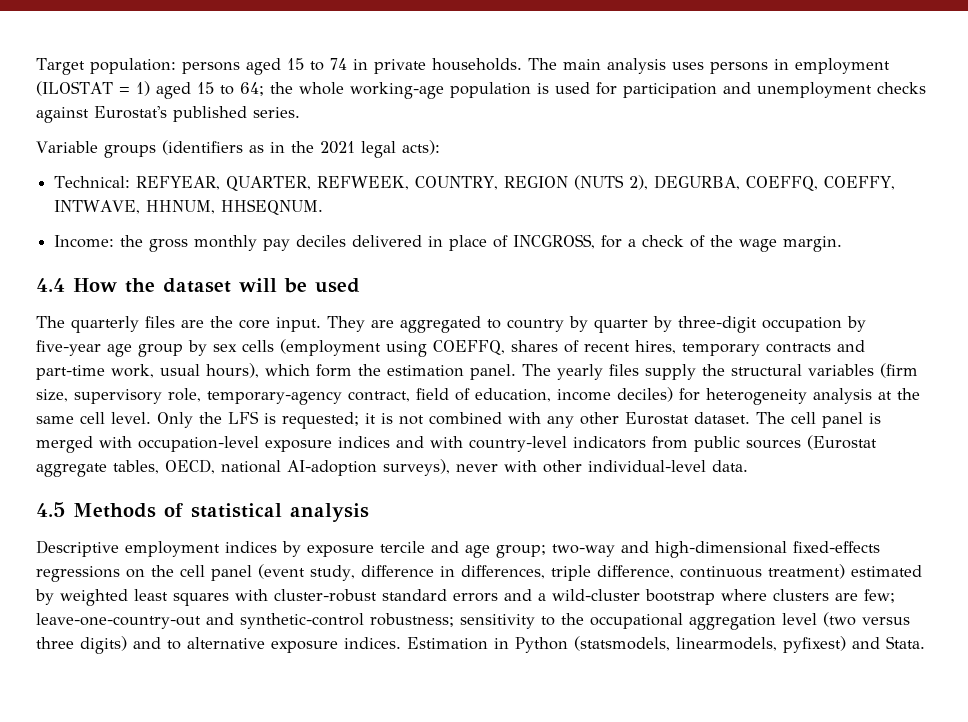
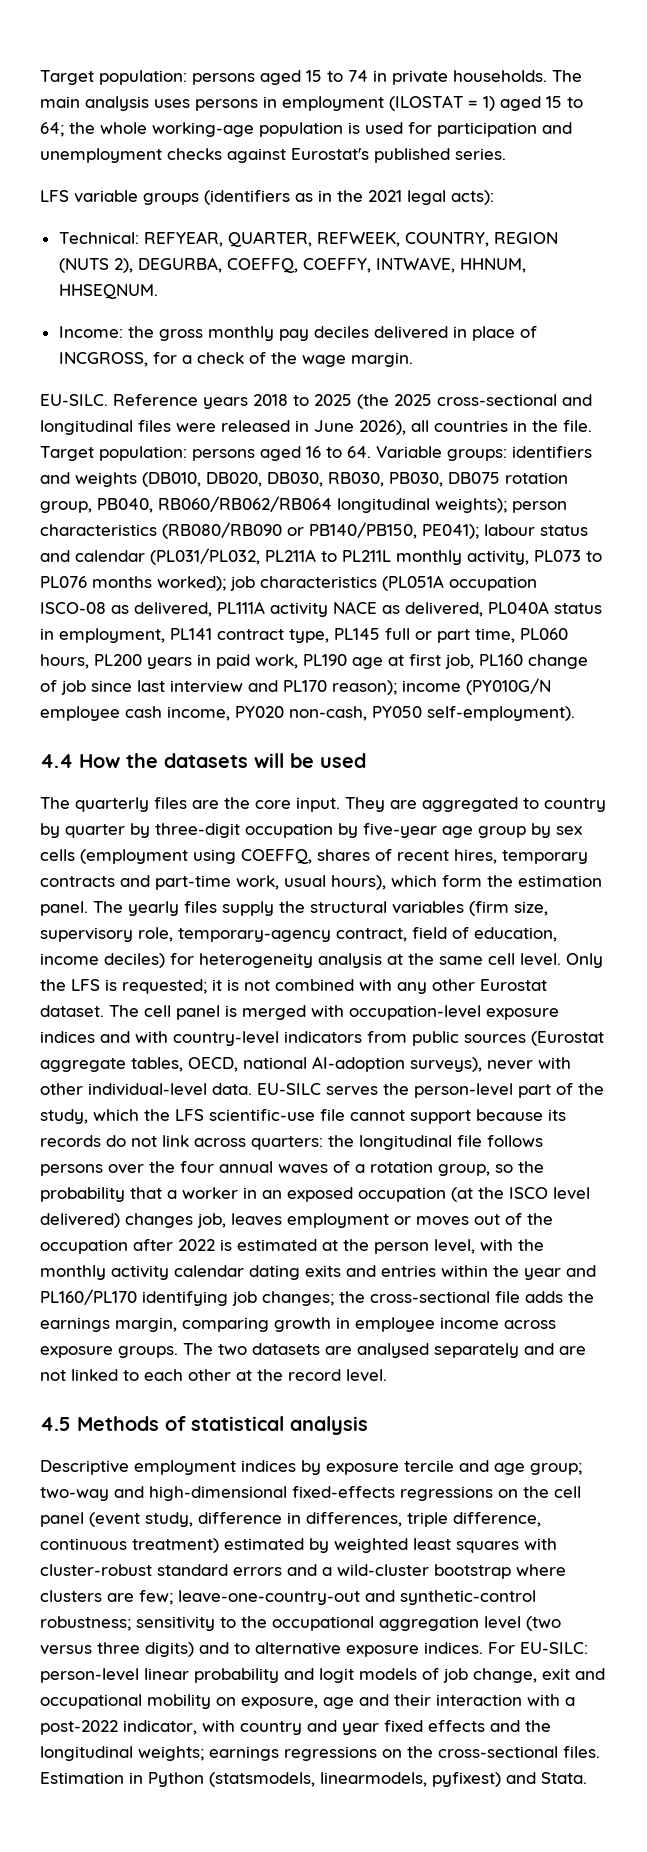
- Variable groups (identifiers as in the 2021 legal acts):
+ LFS variable groups (identifiers as in the 2021 legal acts):
+ EU-SILC. Reference years 2018 to 2025 (the 2025 cross-sectional and longitudinal files were released in June 2026), all countries in the file. Target population: persons aged 16 to 64. Variable groups: identifiers and weights (DB010, DB020, DB030, RB030, PB030, DB075 rotation group, PB040, RB060/RB062/RB064 longitudinal weights); person characteristics (RB080/RB090 or PB140/PB150, PE041); labour status and calendar (PL031/PL032, PL211A to PL211L monthly activity, PL073 to PL076 months worked); job characteristics (PL051A occupation ISCO-08 as delivered, PL111A activity NACE as delivered, PL040A status in employment, PL141 contract type, PL145 full or part time, PL060 hours, PL200 years in paid work, PL190 age at first job, PL160 change of job since last interview and PL170 reason); income (PY010G/N employee cash income, PY020 non-cash, PY050 self-employment).
- 4.4 How the dataset will be used
+ 4.4 How the datasets will be used
+ EU-SILC serves the person-level part of the study, which the LFS scientific-use file cannot support because its records do not link across quarters: the longitudinal file follows persons over the four annual waves of a rotation group, so the probability that a worker in an exposed occupation (at the ISCO level delivered) changes job, leaves employment or moves out of the occupation after 2022 is estimated at the person level, with the monthly activity calendar dating exits and entries within the year and PL160/PL170 identifying job changes; the cross-sectional file adds the earnings margin, comparing growth in employee income across exposure groups. The two datasets are analysed separately and are not linked to each other at the record level.
+ For EU-SILC: person-level linear probability and logit models of job change, exit and occupational mobility on exposure, age and their interaction with a post-2022 indicator, with country and year fixed effects and the longitudinal weights; earnings regressions on the cross-sectional files.

